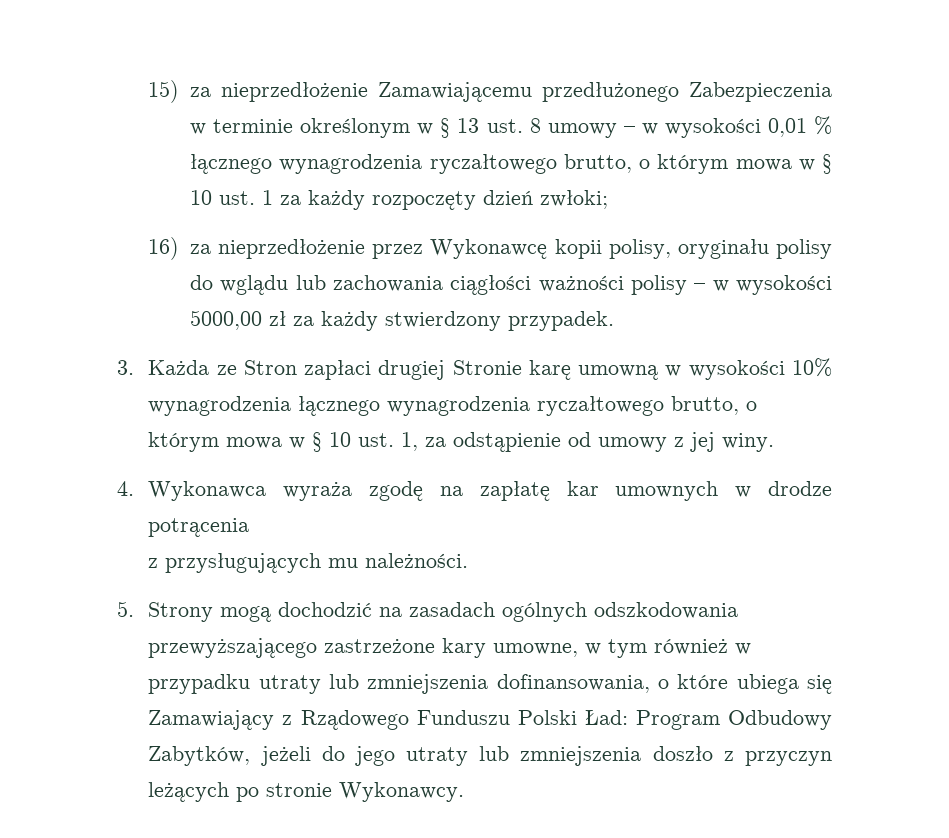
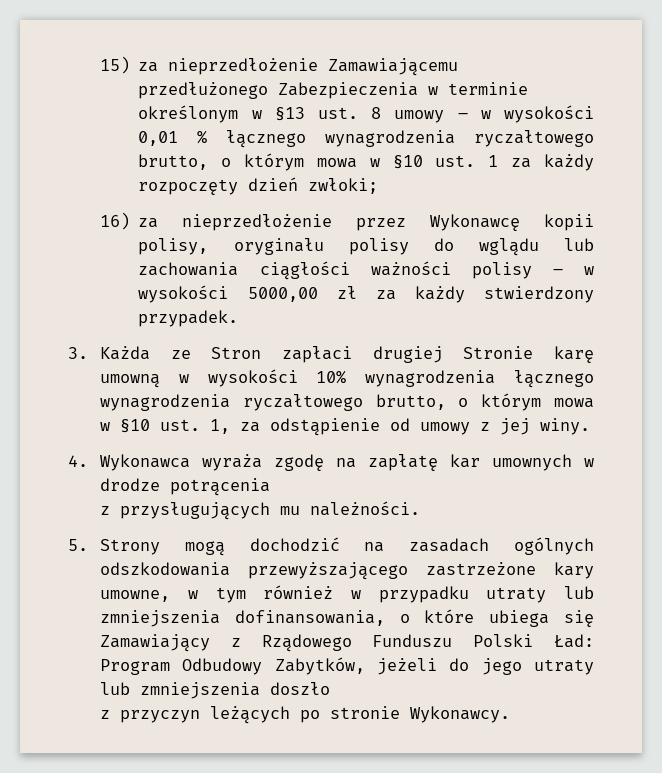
- 15) za nieprzedłożenie Zamawiającemu przedłużonego Zabezpieczenia w terminie określonym w § 13 ust. 8 umowy – w wysokości 0,01 % łącznego wynagrodzenia ryczałtowego brutto, o którym mowa w § 10 ust. 1 za każdy rozpoczęty dzień zwłoki;
+ 15) za nieprzedłożenie Zamawiającemu przedłużonego Zabezpieczenia w terminie określonym w §13 ust. 8 umowy – w wysokości 0,01 % łącznego wynagrodzenia ryczałtowego brutto, o którym mowa w §10 ust. 1 za każdy rozpoczęty dzień zwłoki;
- 3. Każda ze Stron zapłaci drugiej Stronie karę umowną w wysokości 10% wynagrodzenia łącznego wynagrodzenia ryczałtowego brutto, o którym mowa w § 10 ust. 1, za odstąpienie od umowy z jej winy.
+ 3. Każda ze Stron zapłaci drugiej Stronie karę umowną w wysokości 10% wynagrodzenia łącznego wynagrodzenia ryczałtowego brutto, o którym mowa w §10 ust. 1, za odstąpienie od umowy z jej winy.
- 5. Strony mogą dochodzić na zasadach ogólnych odszkodowania przewyższającego zastrzeżone kary umowne, w tym również w przypadku utraty lub zmniejszenia dofinansowania, o które ubiega się Zamawiający z Rządowego Funduszu Polski Ład: Program Odbudowy Zabytków, jeżeli do jego utraty lub zmniejszenia doszło z przyczyn leżących po stronie Wykonawcy.
+ 5. Strony mogą dochodzić na zasadach ogólnych odszkodowania przewyższającego zastrzeżone kary umowne, w tym również w przypadku utraty lub zmniejszenia dofinansowania, o które ubiega się Zamawiający z Rządowego Funduszu Polski Ład: Program Odbudowy Zabytków, jeżeli do jego utraty lub zmniejszenia doszło
+ z przyczyn leżących po stronie Wykonawcy.

